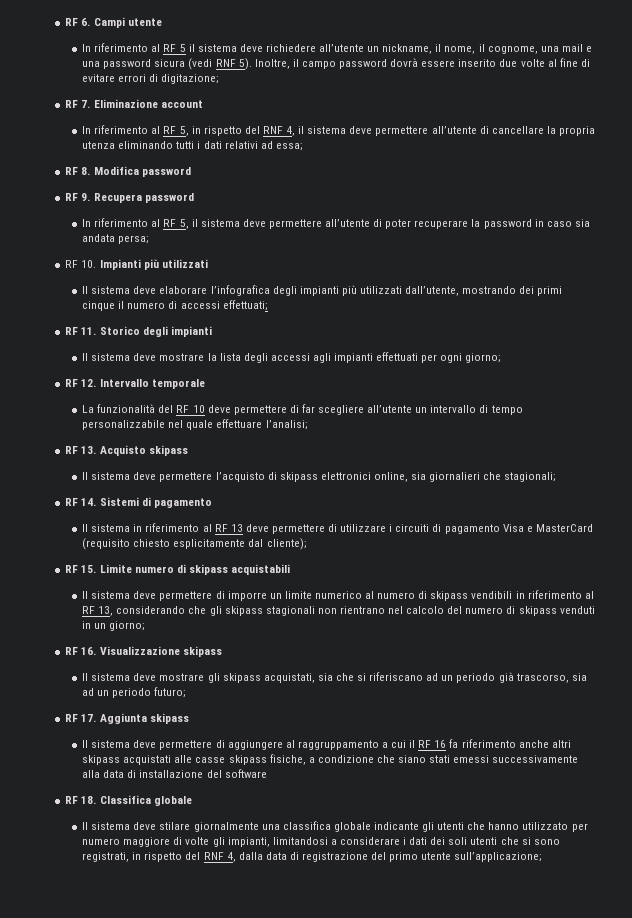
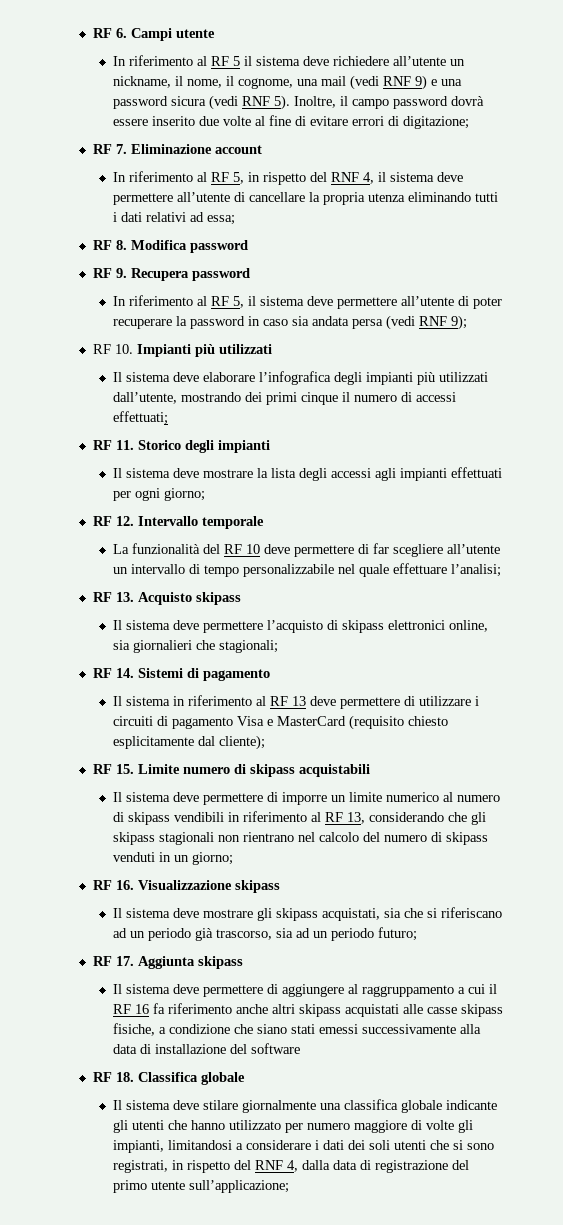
- In riferimento al RF 5 il sistema deve richiedere all’utente un nickname, il nome, il cognome, una mail e una password sicura (vedi RNF 5).
+ In riferimento al RF 5 il sistema deve richiedere all’utente un nickname, il nome, il cognome, una mail (vedi RNF 9) e una password sicura (vedi RNF 5).
- In riferimento al RF 5, il sistema deve permettere all’utente di poter recuperare la password in caso sia andata persa;
+ In riferimento al RF 5, il sistema deve permettere all’utente di poter recuperare la password in caso sia andata persa (vedi RNF 9);

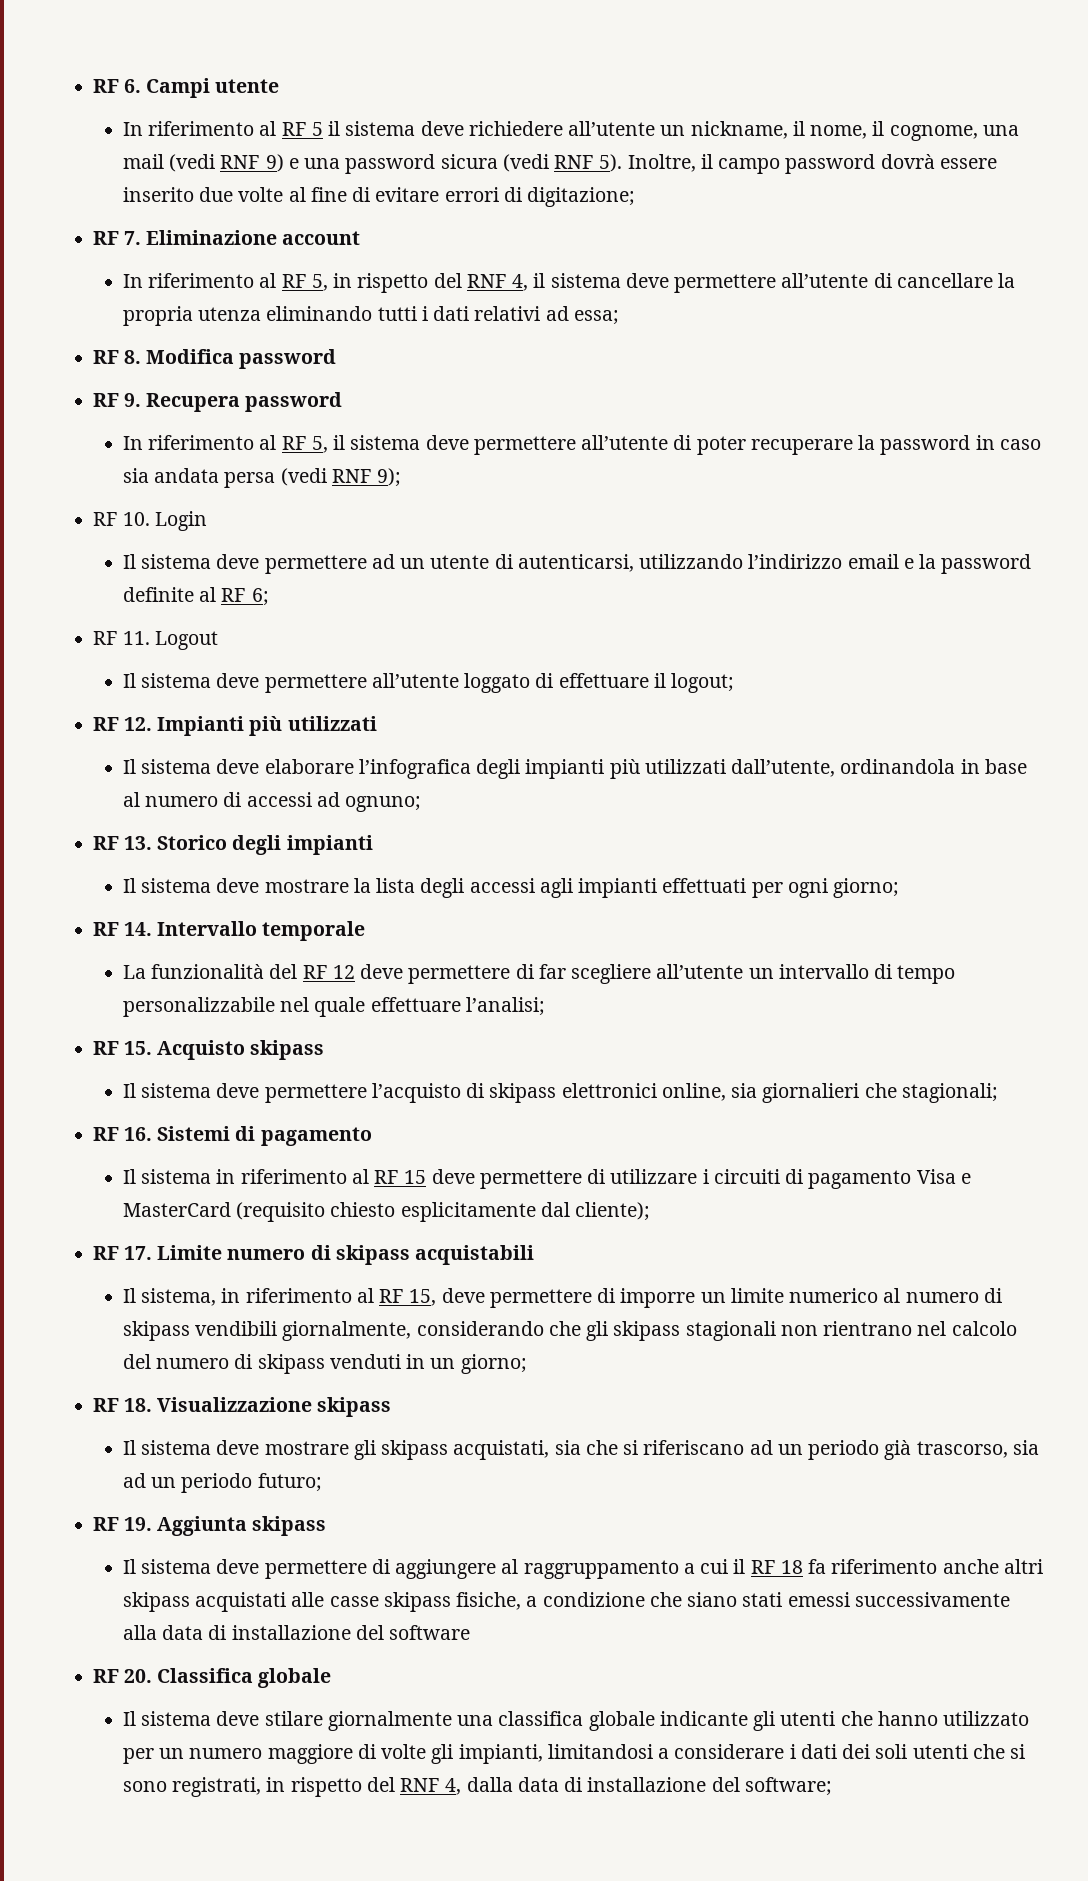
- RF 10. Impianti più utilizzati
+ RF 10. Login
+ Il sistema deve permettere ad un utente di autenticarsi, utilizzando l’indirizzo email e la password definite al RF 6;
+ RF 11. Logout
+ Il sistema deve permettere all’utente loggato di effettuare il logout;
+ RF 12. Impianti più utilizzati
- Il sistema deve elaborare l’infografica degli impianti più utilizzati dall’utente, mostrando dei primi cinque il numero di accessi effettuati;
- RF 11. Storico degli impianti
+ Il sistema deve elaborare l’infografica degli impianti più utilizzati dall’utente, ordinandola in base al numero di accessi ad ognuno;
+ RF 13. Storico degli impianti
- RF 12. Intervallo temporale
+ RF 14. Intervallo temporale
- La funzionalità del RF 10 deve permettere di far scegliere all’utente un intervallo di tempo personalizzabile nel quale effettuare l’analisi;
+ La funzionalità del RF 12 deve permettere di far scegliere all’utente un intervallo di tempo personalizzabile nel quale effettuare l’analisi;
- RF 13. Acquisto skipass
+ RF 15. Acquisto skipass
- RF 14. Sistemi di pagamento
+ RF 16. Sistemi di pagamento
- Il sistema in riferimento al RF 13 deve permettere di utilizzare i circuiti di pagamento Visa e MasterCard (requisito chiesto esplicitamente dal cliente);
+ Il sistema in riferimento al RF 15 deve permettere di utilizzare i circuiti di pagamento Visa e MasterCard (requisito chiesto esplicitamente dal cliente);
- RF 15. Limite numero di skipass acquistabili
+ RF 17. Limite numero di skipass acquistabili
- Il sistema deve permettere di imporre un limite numerico al numero di skipass vendibili in riferimento al RF 13, considerando che gli skipass stagionali non rientrano nel calcolo del numero di skipass venduti in un giorno;
+ Il sistema, in riferimento al RF 15, deve permettere di imporre un limite numerico al numero di skipass vendibili giornalmente, considerando che gli skipass stagionali non rientrano nel calcolo del numero di skipass venduti in un giorno;
- RF 16. Visualizzazione skipass
+ RF 18. Visualizzazione skipass
- RF 17. Aggiunta skipass
+ RF 19. Aggiunta skipass
- Il sistema deve permettere di aggiungere al raggruppamento a cui il RF 16 fa riferimento anche altri skipass acquistati alle casse skipass fisiche, a condizione che siano stati emessi successivamente alla data di installazione del software
+ Il sistema deve permettere di aggiungere al raggruppamento a cui il RF 18 fa riferimento anche altri skipass acquistati alle casse skipass fisiche, a condizione che siano stati emessi successivamente alla data di installazione del software
- RF 18. Classifica globale
+ RF 20. Classifica globale
- Il sistema deve stilare giornalmente una classifica globale indicante gli utenti che hanno utilizzato per numero maggiore di volte gli impianti, limitandosi a considerare i dati dei soli utenti che si sono registrati, in rispetto del RNF 4, dalla data di registrazione del primo utente sull’applicazione;
+ Il sistema deve stilare giornalmente una classifica globale indicante gli utenti che hanno utilizzato per un numero maggiore di volte gli impianti, limitandosi a considerare i dati dei soli utenti che si sono registrati, in rispetto del RNF 4, dalla data di installazione del software;

